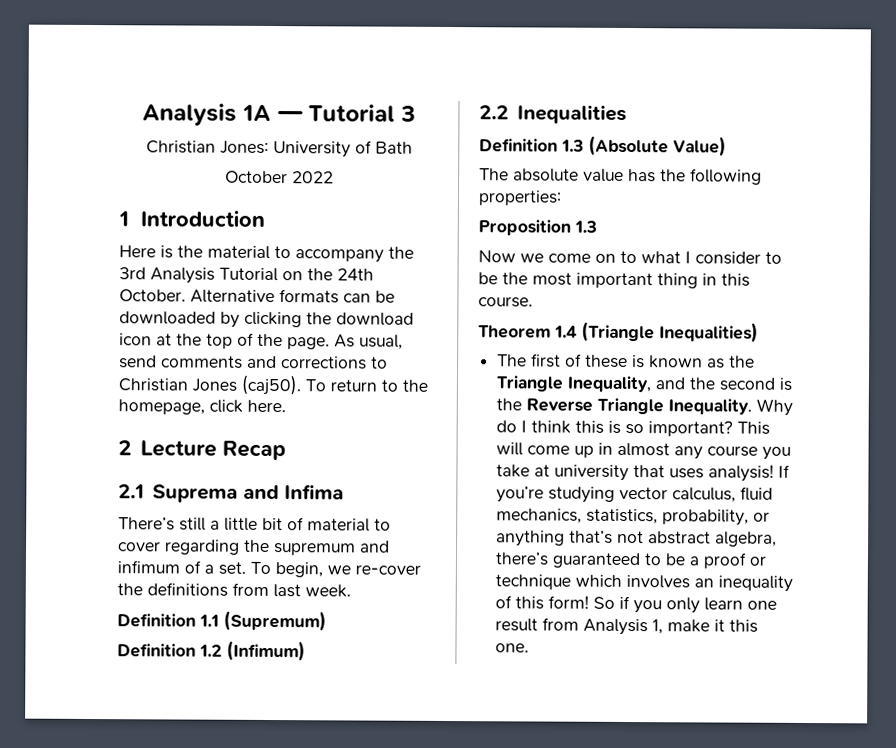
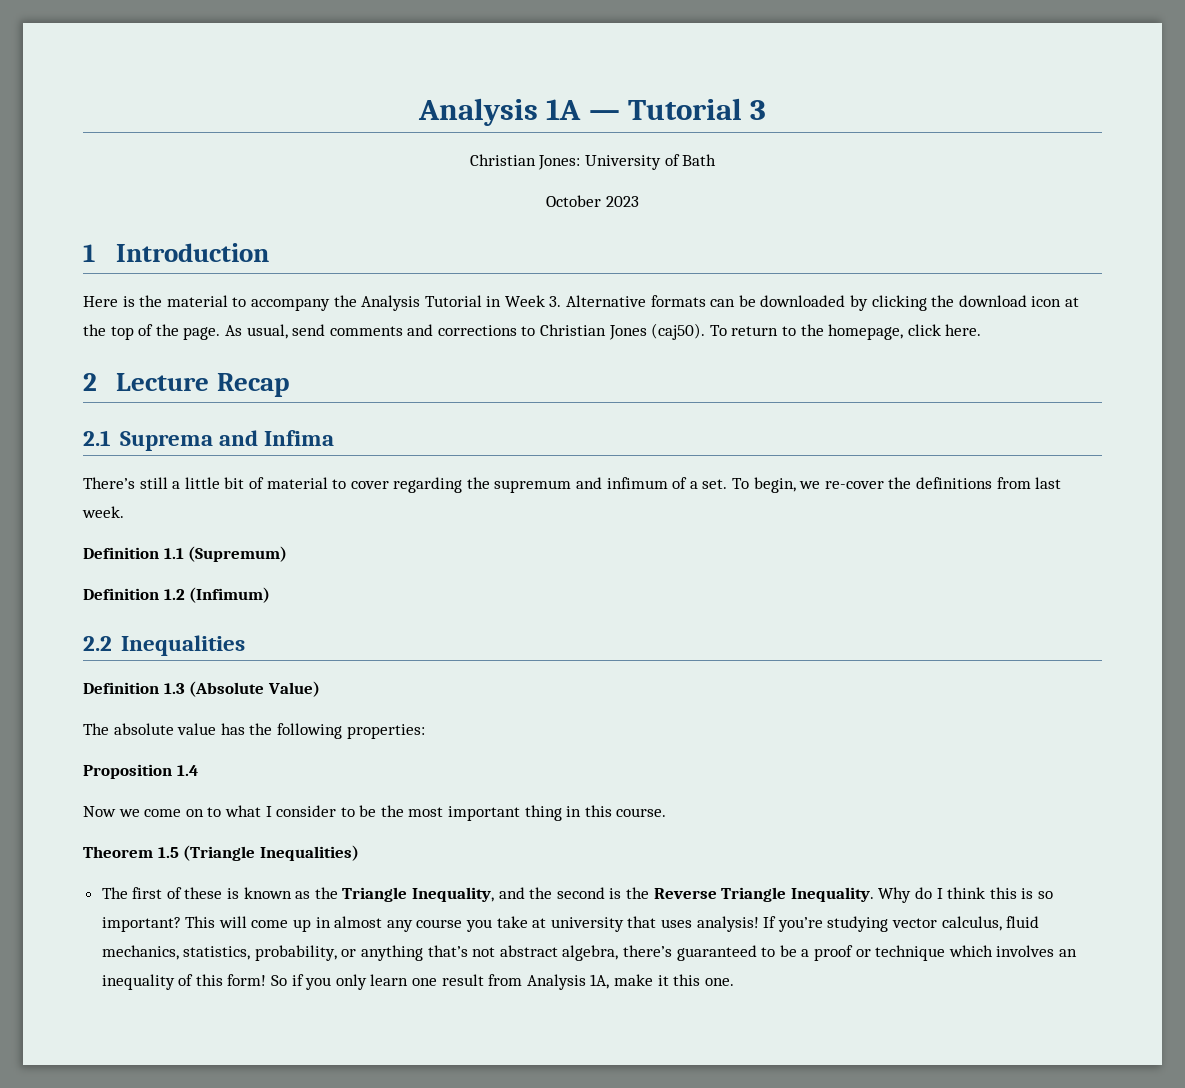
- October 2022
+ October 2023
- Here is the material to accompany the 3rd Analysis Tutorial on the 24th October. Alternative formats can be downloaded by clicking the download icon at the top of the page.
+ Here is the material to accompany the Analysis Tutorial in Week 3. Alternative formats can be downloaded by clicking the download icon at the top of the page.
- Proposition 1.3
+ Proposition 1.4
- Theorem 1.4 (Triangle Inequalities)
+ Theorem 1.5 (Triangle Inequalities)
- So if you only learn one result from Analysis 1, make it this one.
+ So if you only learn one result from Analysis 1A, make it this one.

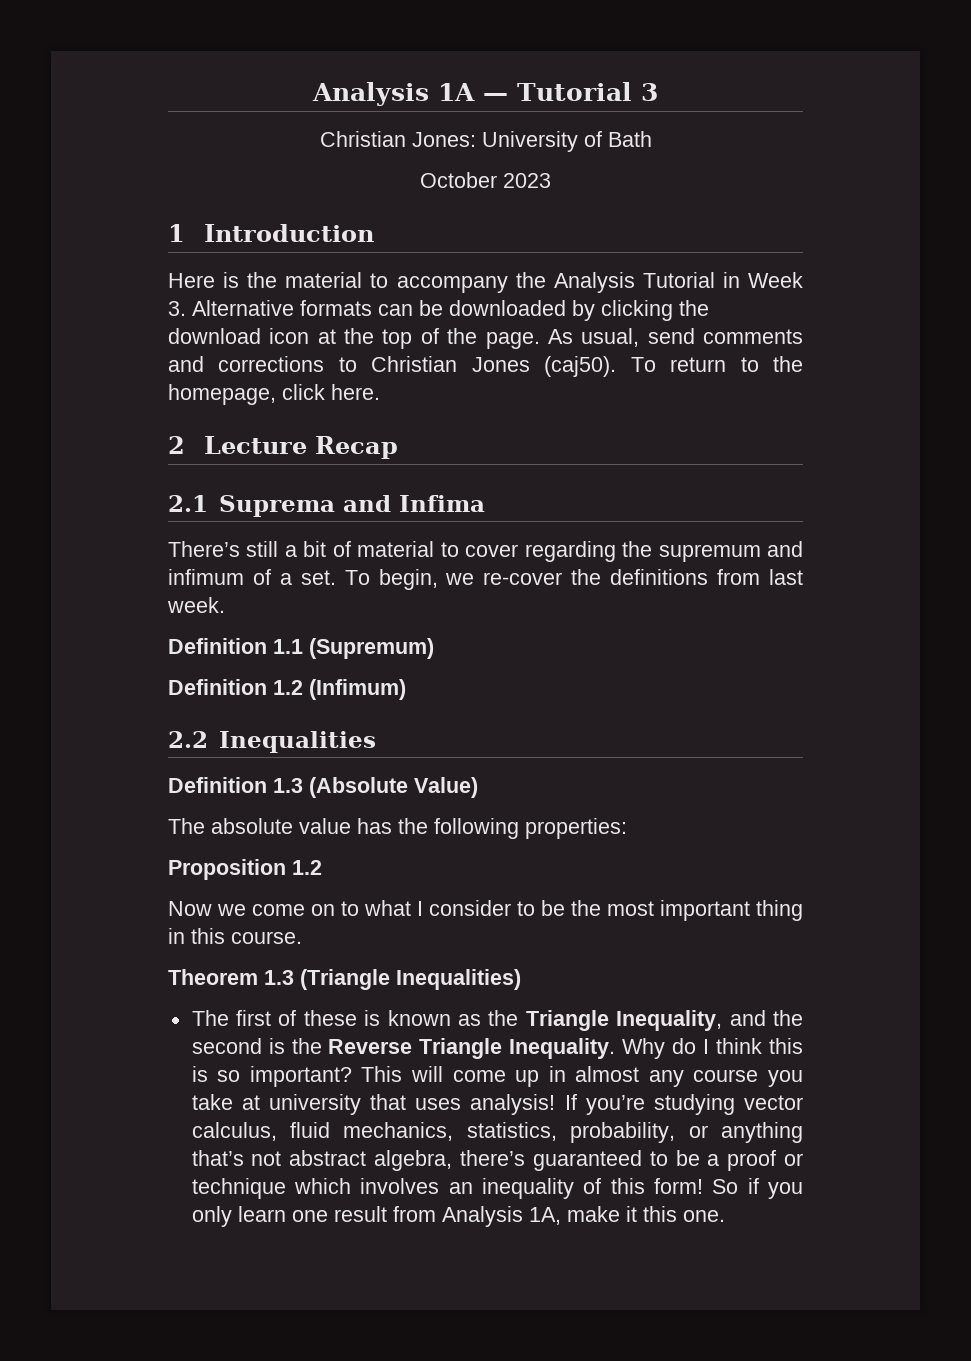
- There’s still a little bit of material to cover regarding the supremum and infimum of a set.
+ There’s still a bit of material to cover regarding the supremum and infimum of a set.
- Proposition 1.4
+ Proposition 1.2
- Theorem 1.5 (Triangle Inequalities)
+ Theorem 1.3 (Triangle Inequalities)

